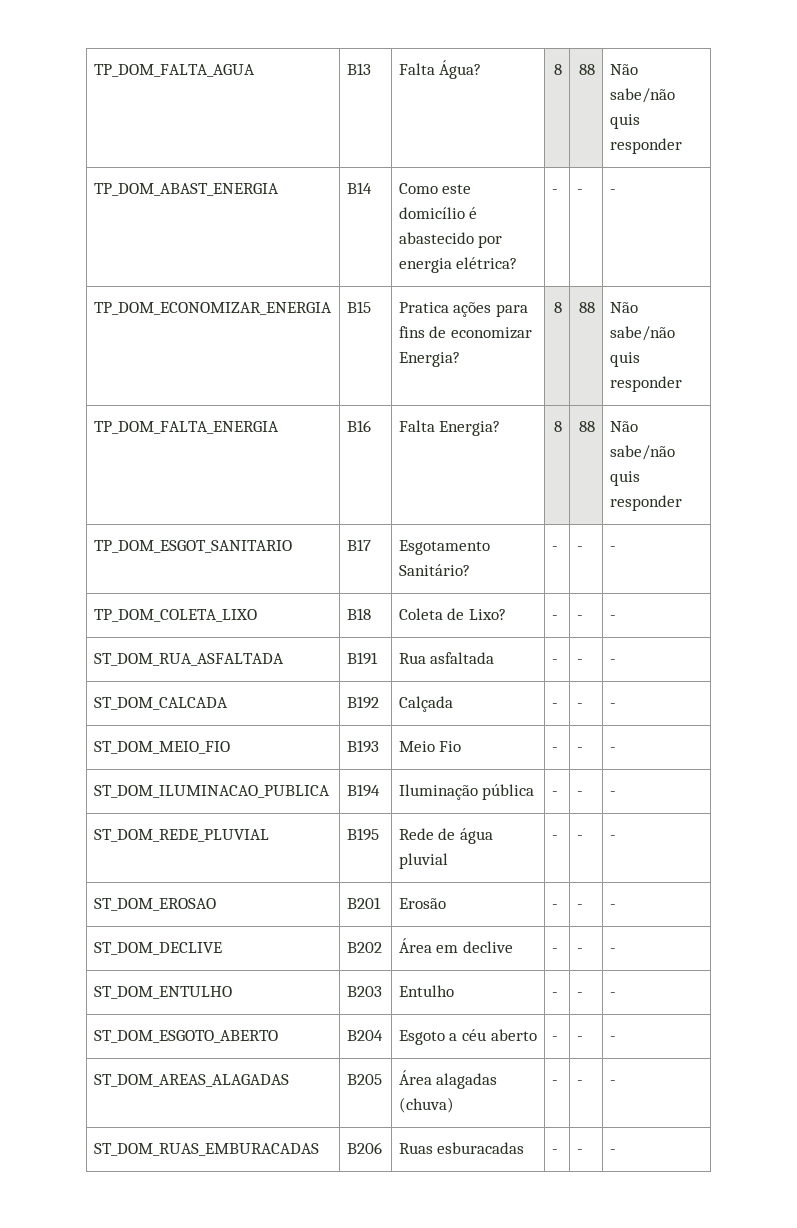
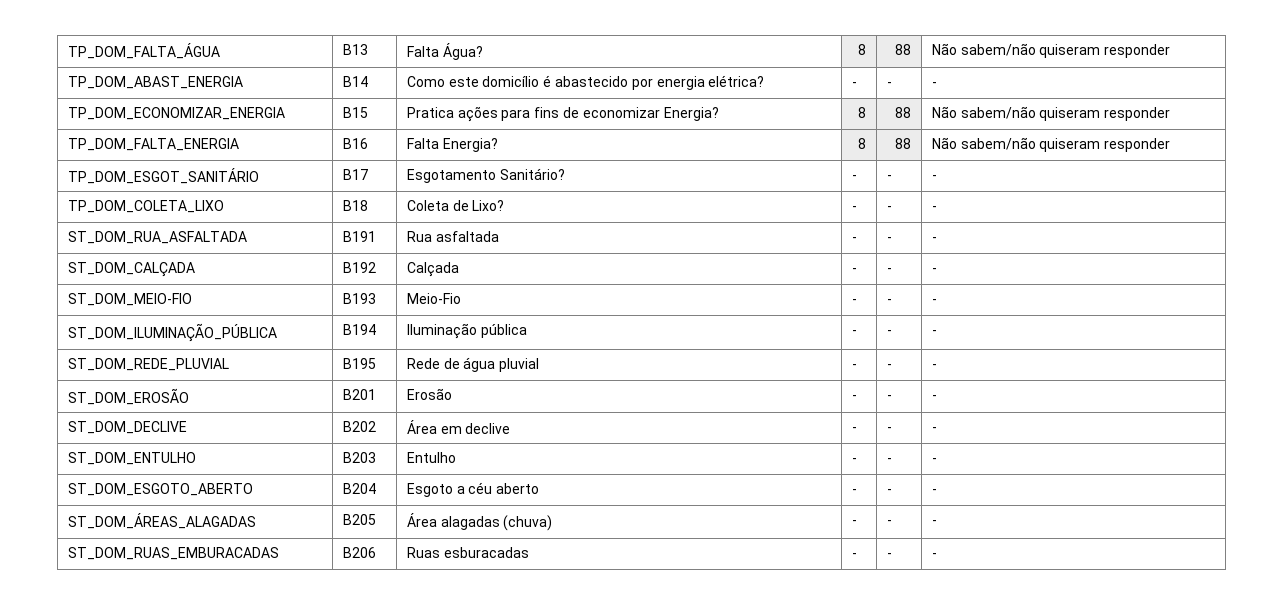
- TP_DOM_FALTA_AGUA | B13 | Falta Água? | 8 | 88 | Não sabe/não quis responder
+ TP_DOM_FALTA_ÁGUA | B13 | Falta Água? | 8 | 88 | Não sabem/não quiseram responder
- TP_DOM_ECONOMIZAR_ENERGIA | B15 | Pratica ações para fins de economizar Energia? | 8 | 88 | Não sabe/não quis responder
+ TP_DOM_ECONOMIZAR_ENERGIA | B15 | Pratica ações para fins de economizar Energia? | 8 | 88 | Não sabem/não quiseram responder
- TP_DOM_FALTA_ENERGIA | B16 | Falta Energia? | 8 | 88 | Não sabe/não quis responder
- TP_DOM_ESGOT_SANITARIO | B17 | Esgotamento Sanitário? | - | - | -
+ TP_DOM_FALTA_ENERGIA | B16 | Falta Energia? | 8 | 88 | Não sabem/não quiseram responder
+ TP_DOM_ESGOT_SANITÁRIO | B17 | Esgotamento Sanitário? | - | - | -
- ST_DOM_CALCADA | B192 | Calçada | - | - | -
+ ST_DOM_CALÇADA | B192 | Calçada | - | - | -
- ST_DOM_MEIO_FIO | B193 | Meio Fio | - | - | -
- ST_DOM_ILUMINACAO_PUBLICA | B194 | Iluminação pública | - | - | -
+ ST_DOM_MEIO-FIO | B193 | Meio-Fio | - | - | -
+ ST_DOM_ILUMINAÇÃO_PÚBLICA | B194 | Iluminação pública | - | - | -
- ST_DOM_EROSAO | B201 | Erosão | - | - | -
+ ST_DOM_EROSÃO | B201 | Erosão | - | - | -
- ST_DOM_AREAS_ALAGADAS | B205 | Área alagadas (chuva) | - | - | -
+ ST_DOM_ÁREAS_ALAGADAS | B205 | Área alagadas (chuva) | - | - | -

